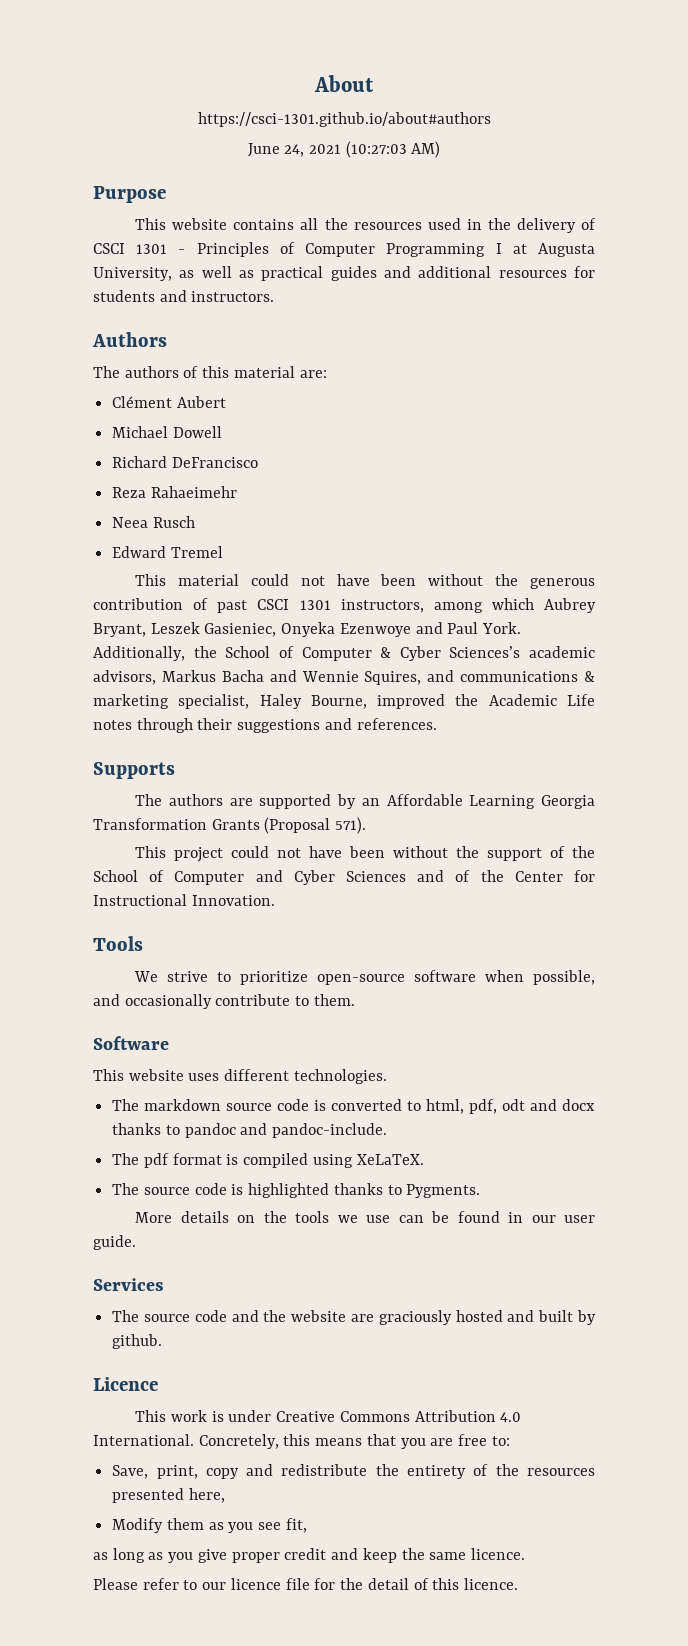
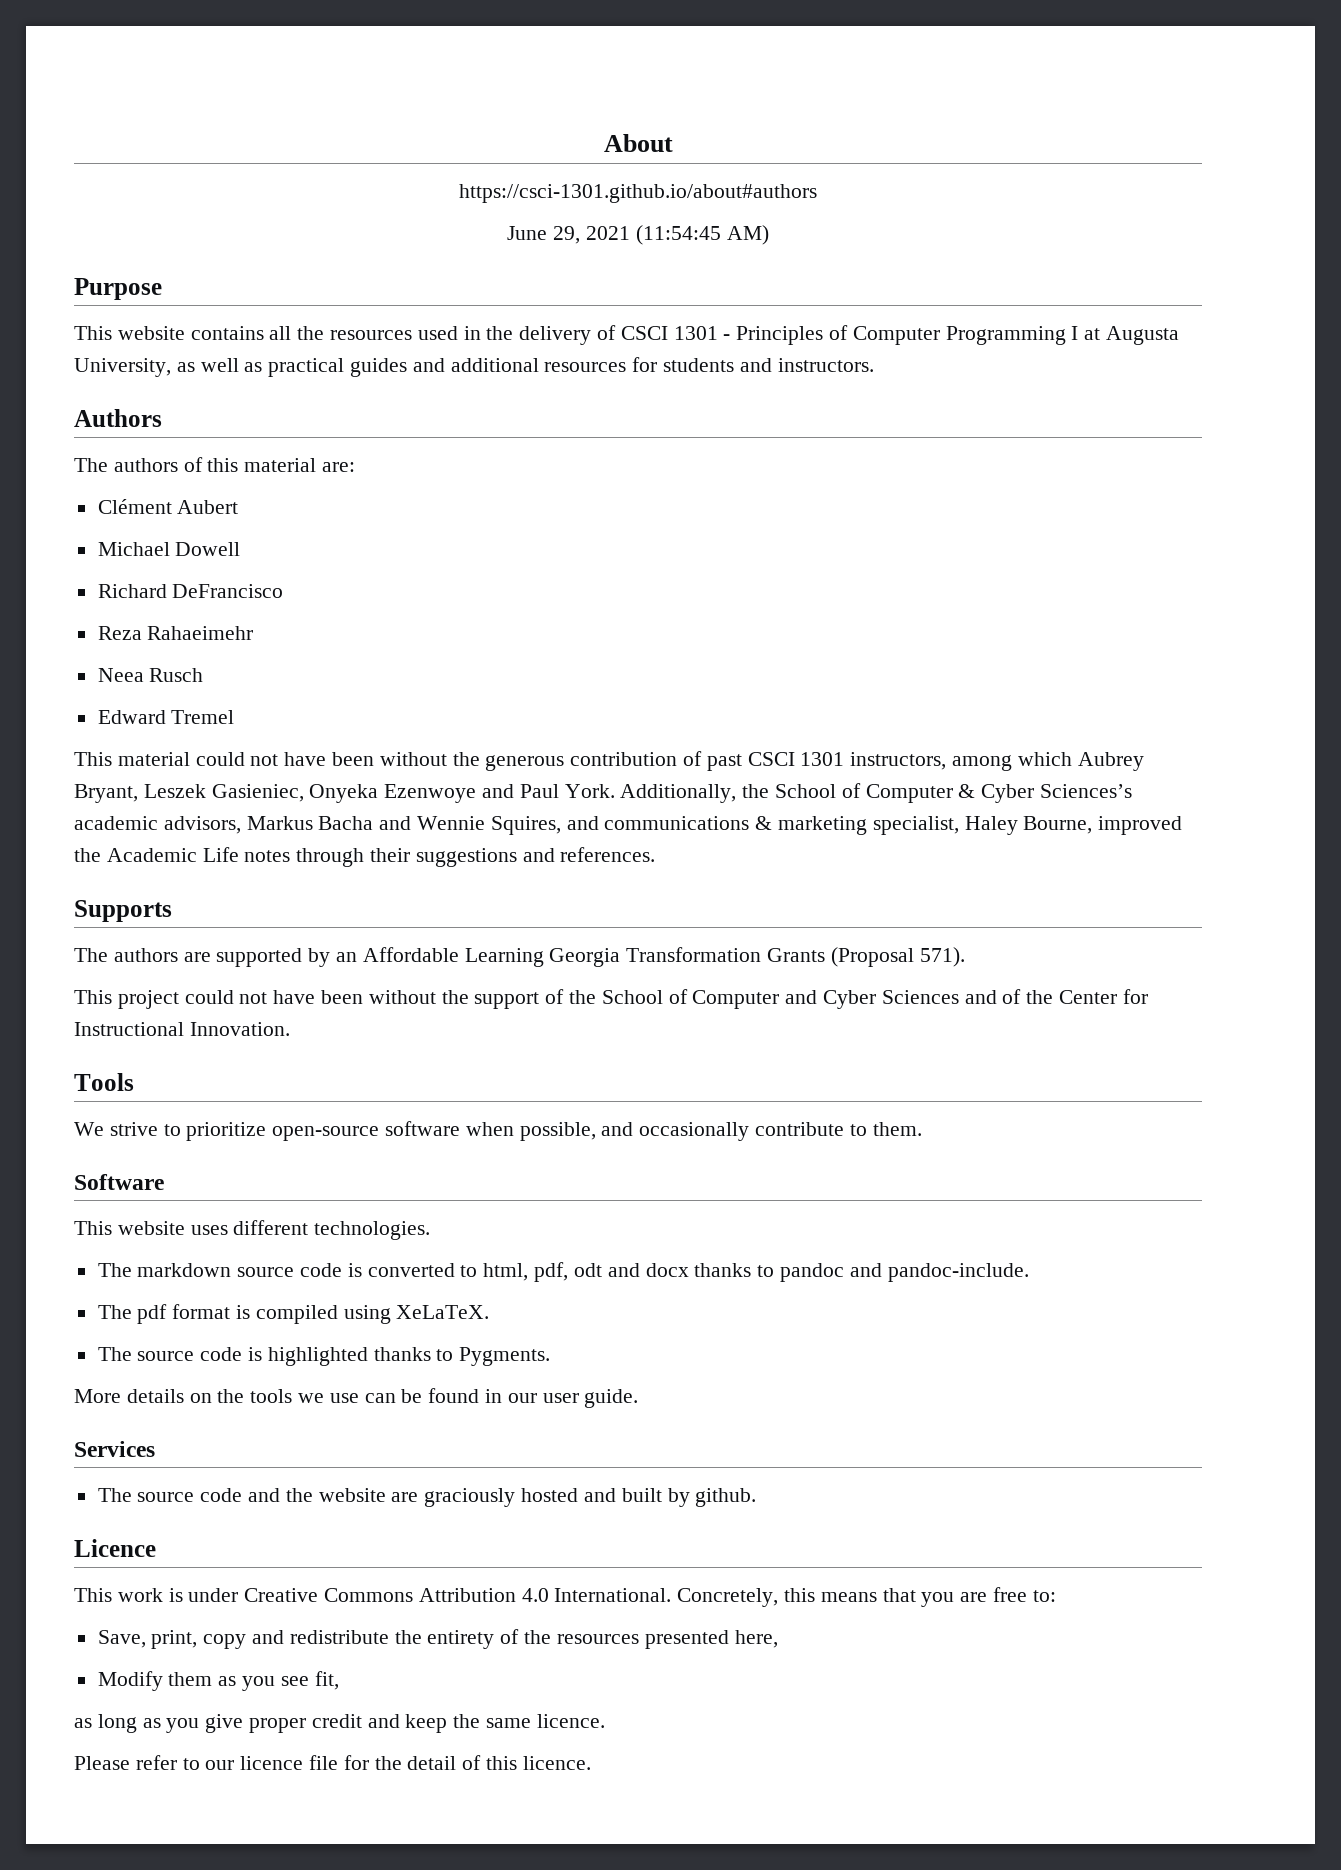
- June 24, 2021 (10:27:03 AM)
+ June 29, 2021 (11:54:45 AM)

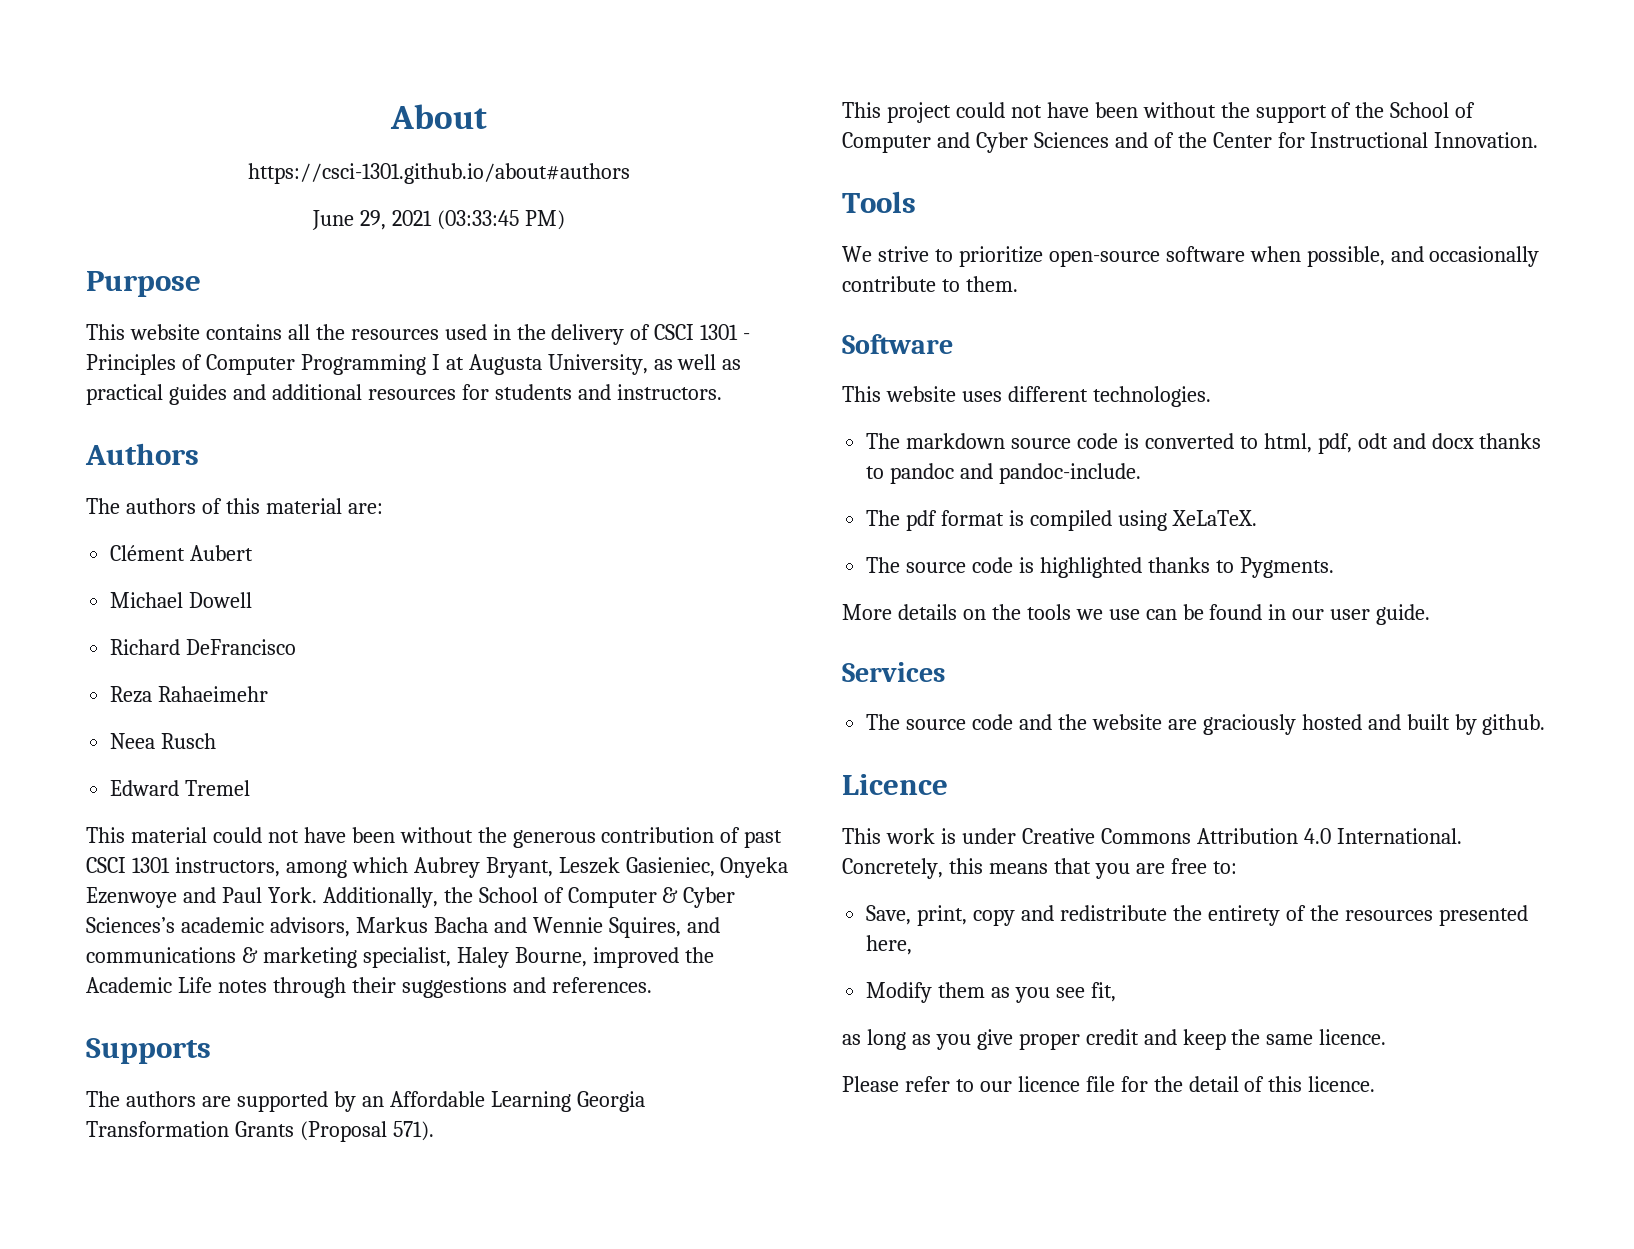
- June 29, 2021 (11:54:45 AM)
+ June 29, 2021 (03:33:45 PM)

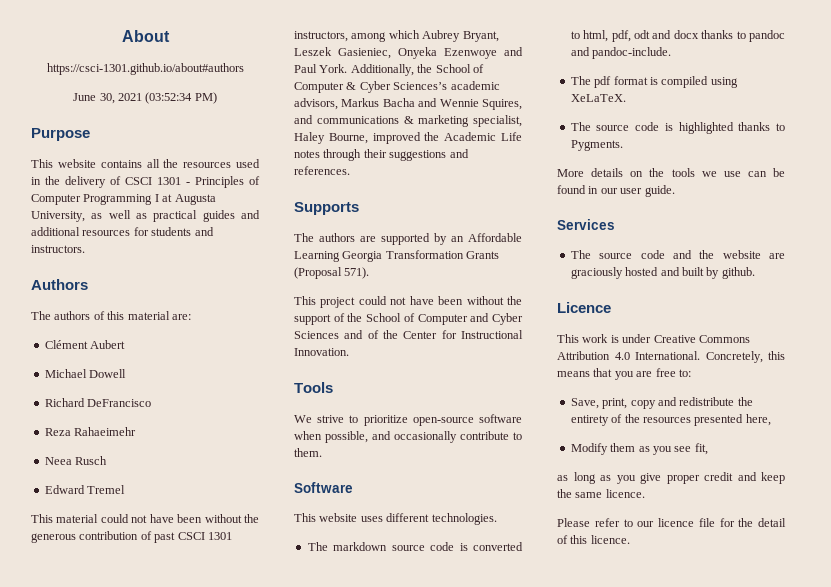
- June 29, 2021 (03:33:45 PM)
+ June 30, 2021 (03:52:34 PM)

